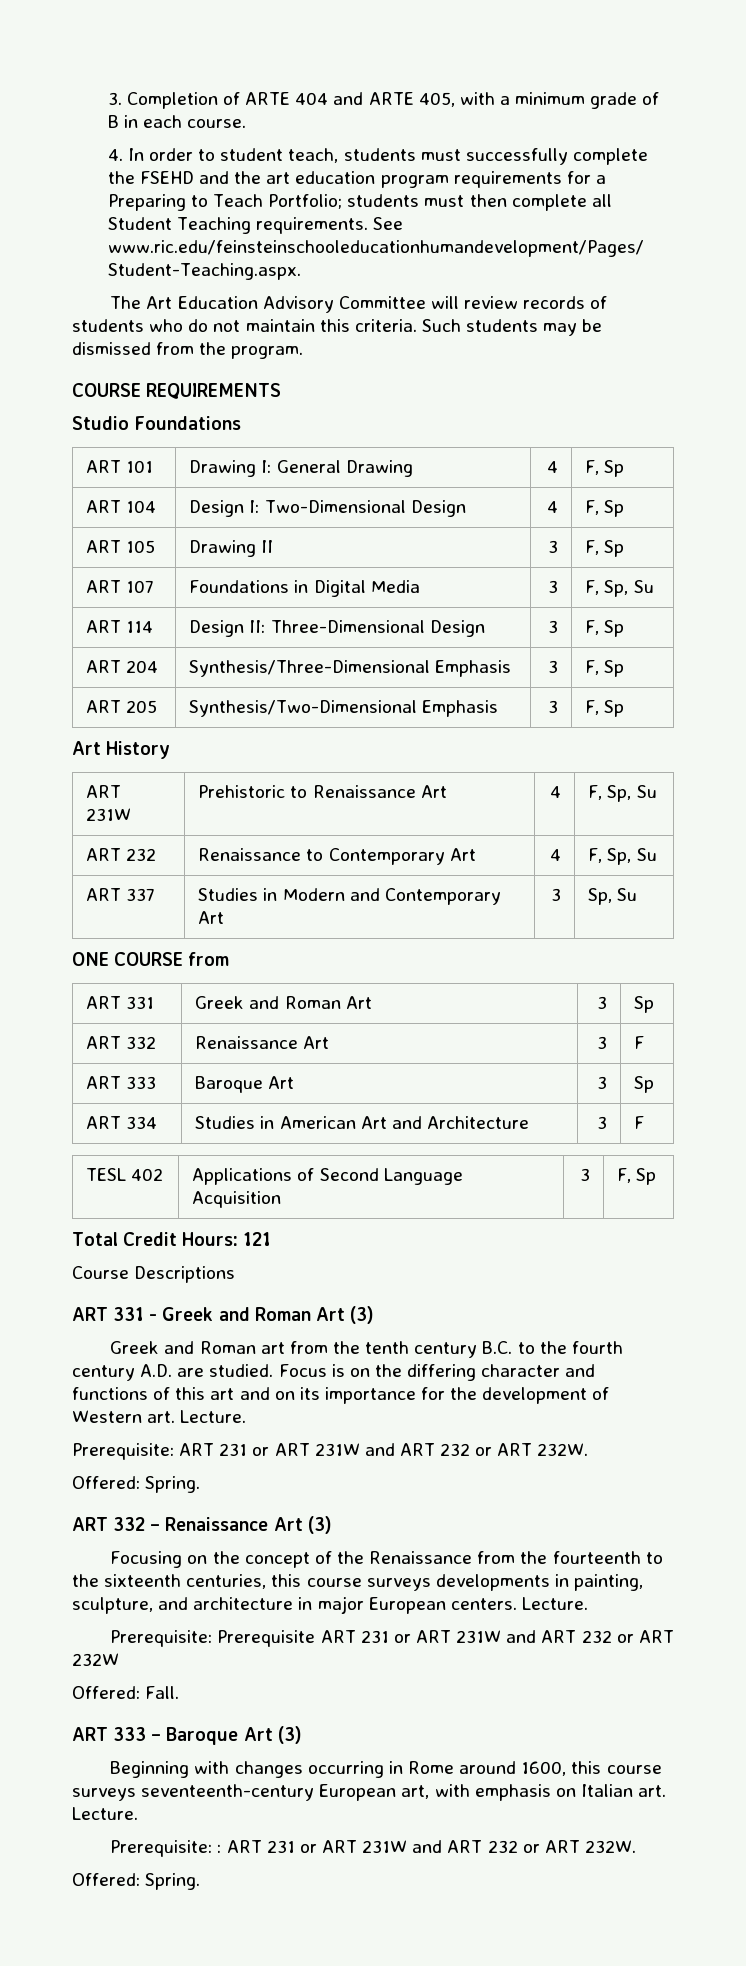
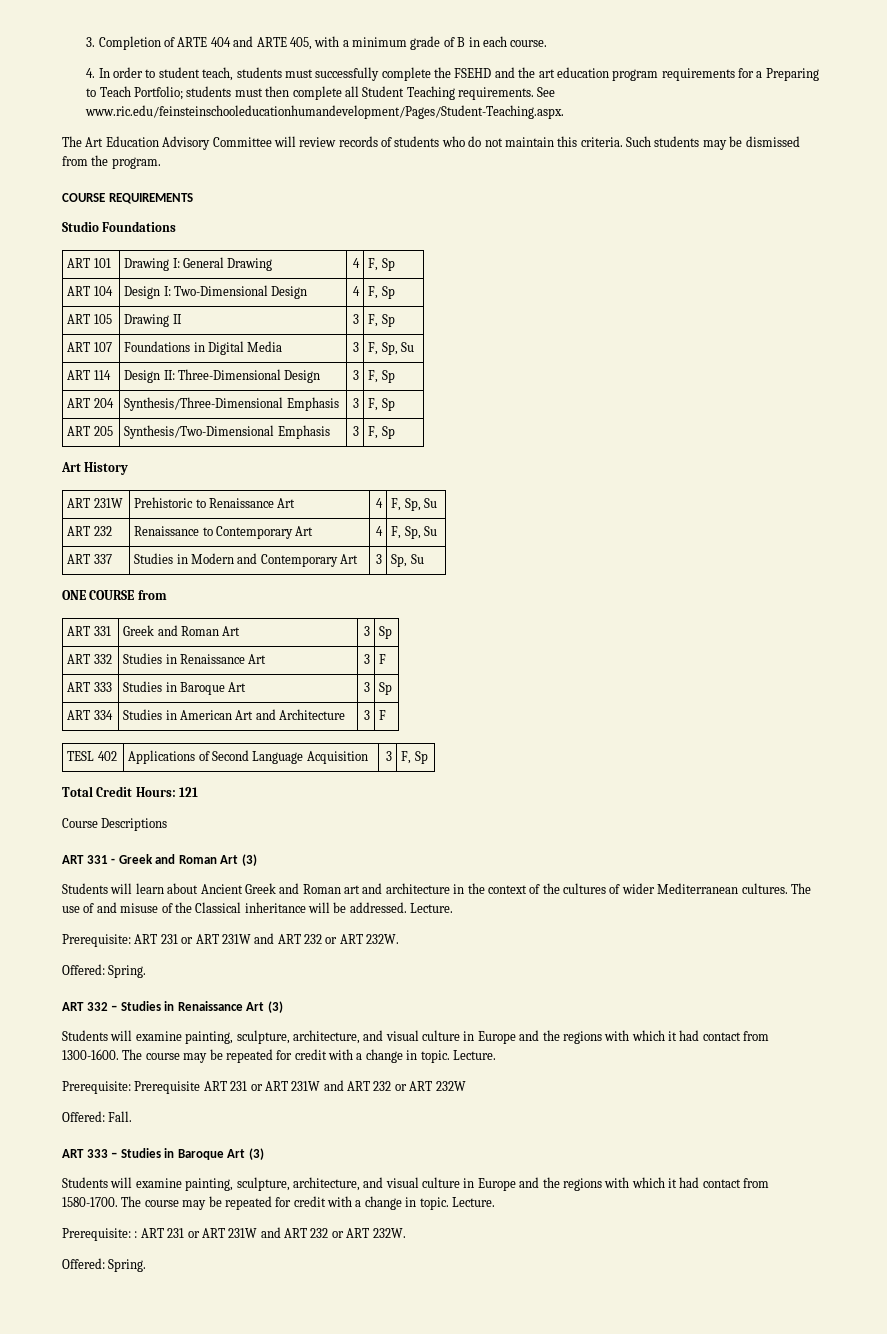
- ART 332 | Renaissance Art | 3 | F
+ ART 332 | Studies in Renaissance Art | 3 | F
- ART 333 | Baroque Art | 3 | Sp
+ ART 333 | Studies in Baroque Art | 3 | Sp
- Greek and Roman art from the tenth century B.C. to the fourth century A.D. are studied. Focus is on the differing character and functions of this art and on its importance for the development of Western art. Lecture.
+ Students will learn about Ancient Greek and Roman art and architecture in the context of the cultures of wider Mediterranean cultures. The use of and misuse of the Classical inheritance will be addressed. Lecture.
- ART 332 – Renaissance Art (3)
+ ART 332 – Studies in Renaissance Art (3)
- Focusing on the concept of the Renaissance from the fourteenth to the sixteenth centuries, this course surveys developments in painting, sculpture, and architecture in major European centers.
+ Students will examine painting, sculpture, architecture, and visual culture in Europe and the regions with which it had contact from 1300-1600. The course may be repeated for credit with a change in topic.
- ART 333 – Baroque Art (3)
+ ART 333 – Studies in Baroque Art (3)
- Beginning with changes occurring in Rome around 1600, this course surveys seventeenth-century European art, with emphasis on Italian art. Lecture.
+ Students will examine painting, sculpture, architecture, and visual culture in Europe and the regions with which it had contact from 1580-1700. The course may be repeated for credit with a change in topic. Lecture.

